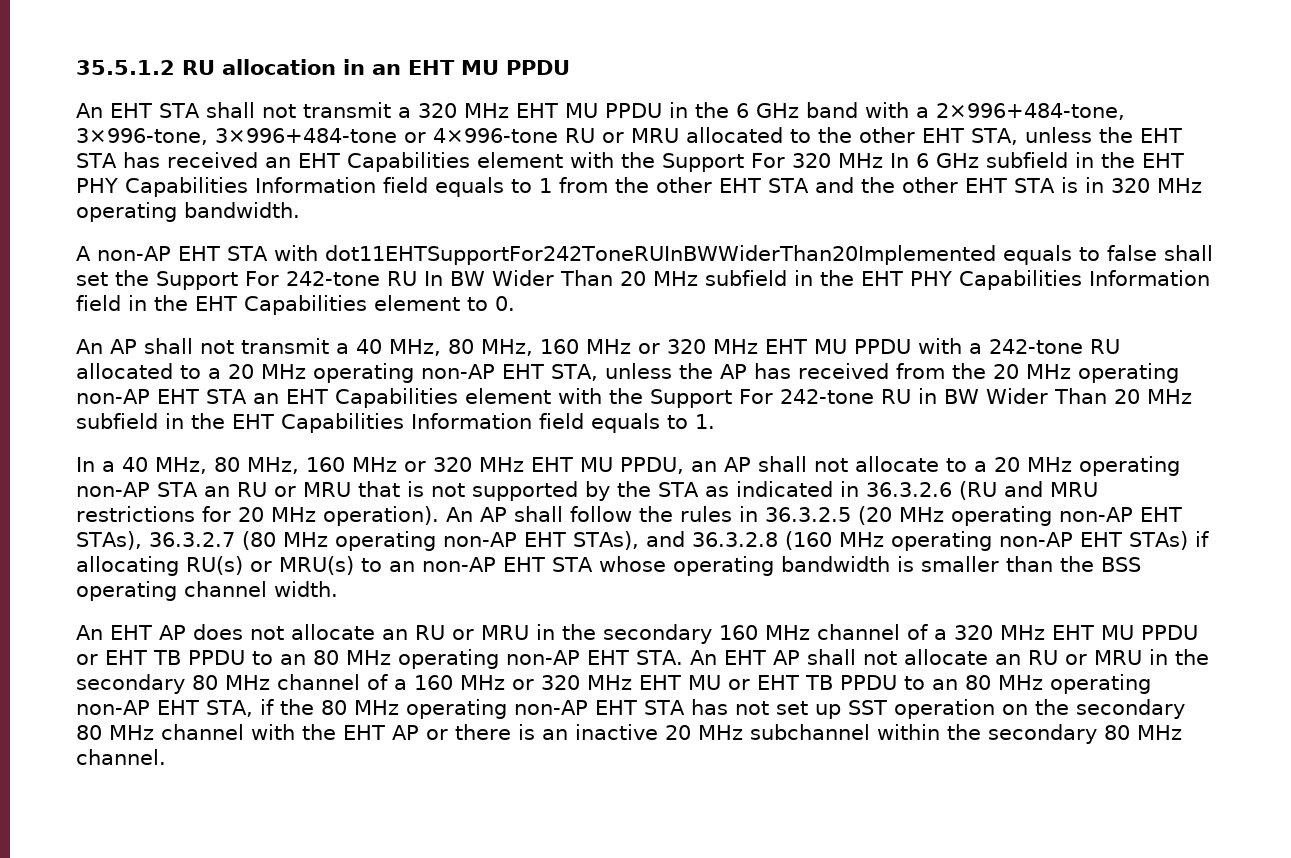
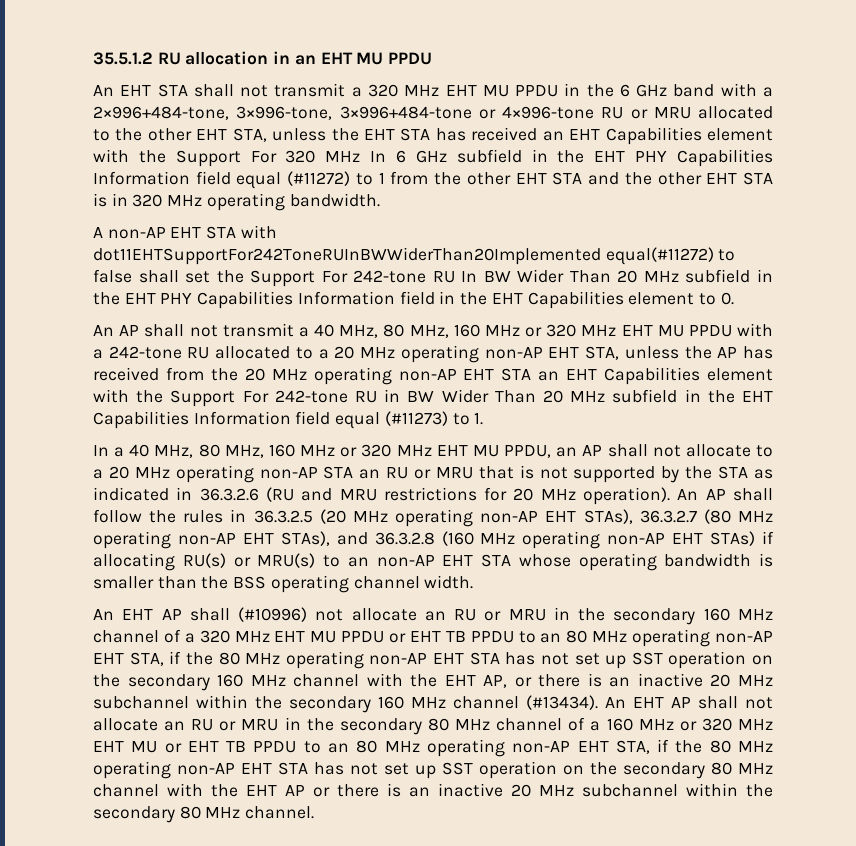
- An EHT STA shall not transmit a 320 MHz EHT MU PPDU in the 6 GHz band with a 2×996+484-tone, 3×996-tone, 3×996+484-tone or 4×996-tone RU or MRU allocated to the other EHT STA, unless the EHT STA has received an EHT Capabilities element with the Support For 320 MHz In 6 GHz subfield in the EHT PHY Capabilities Information field equals to 1 from the other EHT STA and the other EHT STA is in 320 MHz operating bandwidth.
+ An EHT STA shall not transmit a 320 MHz EHT MU PPDU in the 6 GHz band with a 2×996+484-tone, 3×996-tone, 3×996+484-tone or 4×996-tone RU or MRU allocated to the other EHT STA, unless the EHT STA has received an EHT Capabilities element with the Support For 320 MHz In 6 GHz subfield in the EHT PHY Capabilities Information field equal (#11272) to 1 from the other EHT STA and the other EHT STA is in 320 MHz operating bandwidth.
- A non-AP EHT STA with dot11EHTSupportFor242ToneRUInBWWiderThan20Implemented equals to false shall set the Support For 242-tone RU In BW Wider Than 20 MHz subfield in the EHT PHY Capabilities Information field in the EHT Capabilities element to 0.
+ A non-AP EHT STA with dot11EHTSupportFor242ToneRUInBWWiderThan20Implemented equal(#11272) to false shall set the Support For 242-tone RU In BW Wider Than 20 MHz subfield in the EHT PHY Capabilities Information field in the EHT Capabilities element to 0.
- An AP shall not transmit a 40 MHz, 80 MHz, 160 MHz or 320 MHz EHT MU PPDU with a 242-tone RU allocated to a 20 MHz operating non-AP EHT STA, unless the AP has received from the 20 MHz operating non-AP EHT STA an EHT Capabilities element with the Support For 242-tone RU in BW Wider Than 20 MHz subfield in the EHT Capabilities Information field equals to 1.
+ An AP shall not transmit a 40 MHz, 80 MHz, 160 MHz or 320 MHz EHT MU PPDU with a 242-tone RU allocated to a 20 MHz operating non-AP EHT STA, unless the AP has received from the 20 MHz operating non-AP EHT STA an EHT Capabilities element with the Support For 242-tone RU in BW Wider Than 20 MHz subfield in the EHT Capabilities Information field equal (#11273) to 1.
- An EHT AP does not allocate an RU or MRU in the secondary 160 MHz channel of a 320 MHz EHT MU PPDU or EHT TB PPDU to an 80 MHz operating non-AP EHT STA. An EHT AP shall not allocate an RU or MRU in the secondary 80 MHz channel of a 160 MHz or 320 MHz EHT MU or EHT TB PPDU to an 80 MHz operating non-AP EHT STA, if the 80 MHz operating non-AP EHT STA has not set up SST operation on the secondary 80 MHz channel with the EHT AP or there is an inactive 20 MHz subchannel within the secondary 80 MHz channel.
+ An EHT AP shall (#10996) not allocate an RU or MRU in the secondary 160 MHz channel of a 320 MHz EHT MU PPDU or EHT TB PPDU to an 80 MHz operating non-AP EHT STA, if the 80 MHz operating non-AP EHT STA has not set up SST operation on the secondary 160 MHz channel with the EHT AP, or there is an inactive 20 MHz subchannel within the secondary 160 MHz channel (#13434). An EHT AP shall not allocate an RU or MRU in the secondary 80 MHz channel of a 160 MHz or 320 MHz EHT MU or EHT TB PPDU to an 80 MHz operating non-AP EHT STA, if the 80 MHz operating non-AP EHT STA has not set up SST operation on the secondary 80 MHz channel with the EHT AP or there is an inactive 20 MHz subchannel within the secondary 80 MHz channel.

